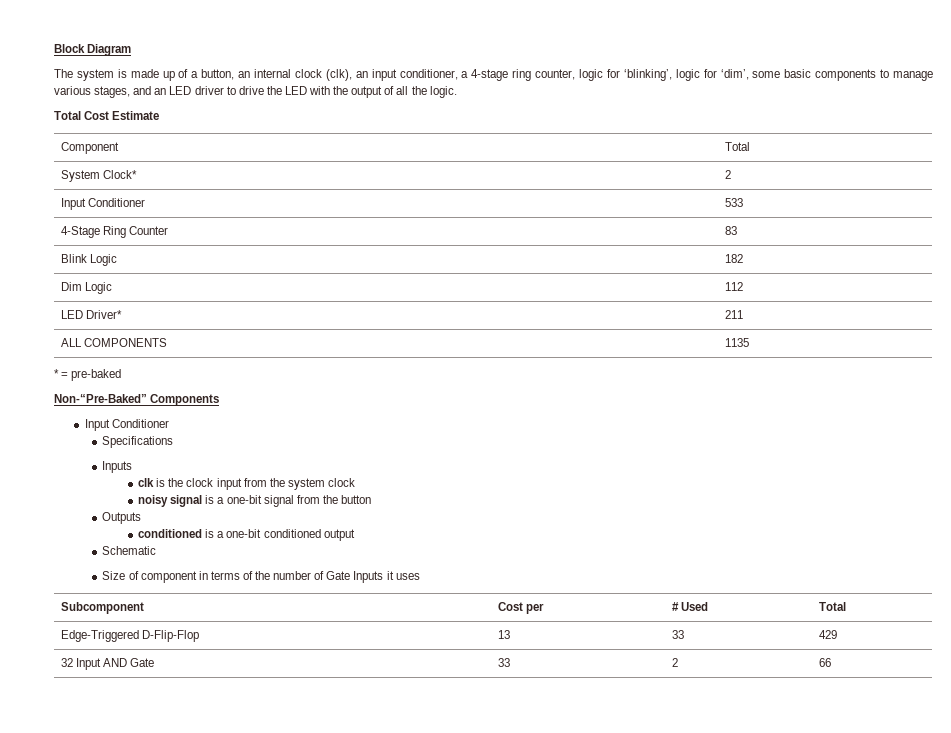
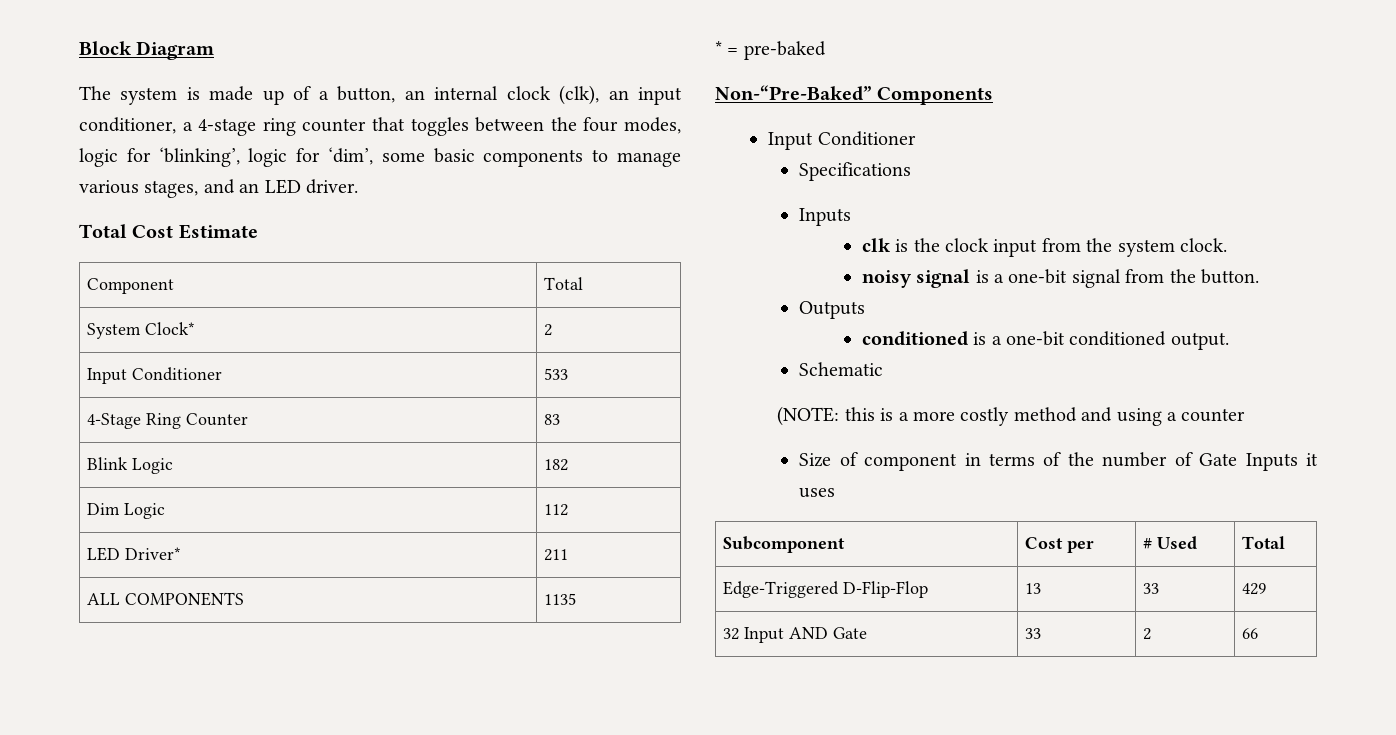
- The system is made up of a button, an internal clock (clk), an input conditioner, a 4-stage ring counter, logic for ‘blinking’, logic for ‘dim’, some basic components to manage various stages, and an LED driver to drive the LED with the output of all the logic.
+ The system is made up of a button, an internal clock (clk), an input conditioner, a 4-stage ring counter that toggles between the four modes, logic for ‘blinking’, logic for ‘dim’, some basic components to manage various stages, and an LED driver.
- clk is the clock input from the system clock
+ clk is the clock input from the system clock.
- noisy signal is a one-bit signal from the button
+ noisy signal is a one-bit signal from the button.
- conditioned is a one-bit conditioned output
+ conditioned is a one-bit conditioned output.
+ (NOTE: this is a more costly method and using a counter

